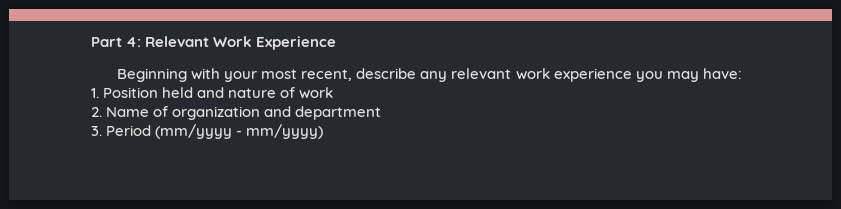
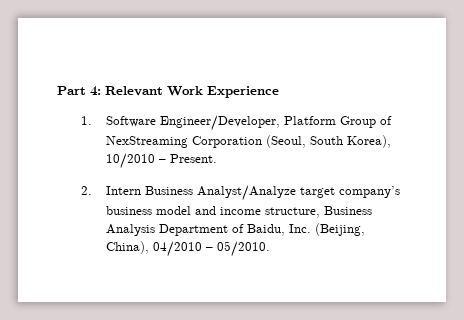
- Beginning with your most recent, describe any relevant work experience you may have:
- 1. Position held and nature of work
- 2. Name of organization and department
- 3. Period (mm/yyyy - mm/yyyy)
+ 1. Software Engineer/Developer, Platform Group of NexStreaming Corporation (Seoul, South Korea), 10/2010 – Present.
+ 2. Intern Business Analyst/Analyze target company’s business model and income structure, Business Analysis Department of Baidu, Inc. (Beijing, China), 04/2010 – 05/2010.

